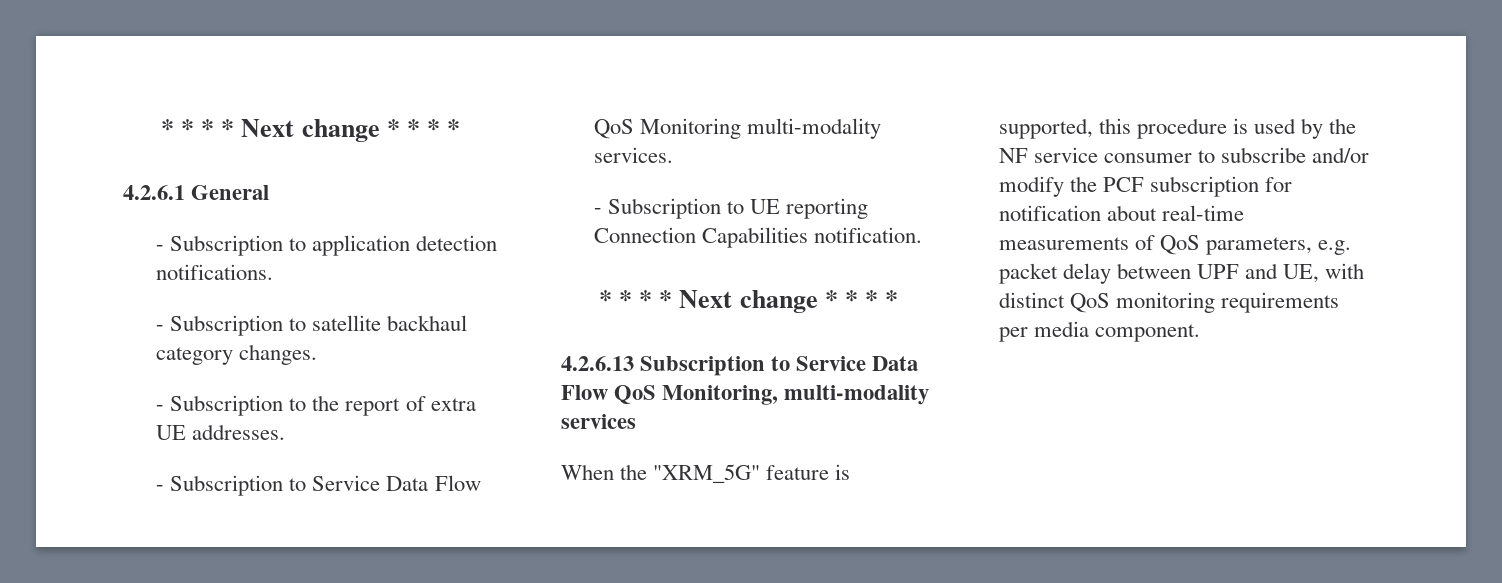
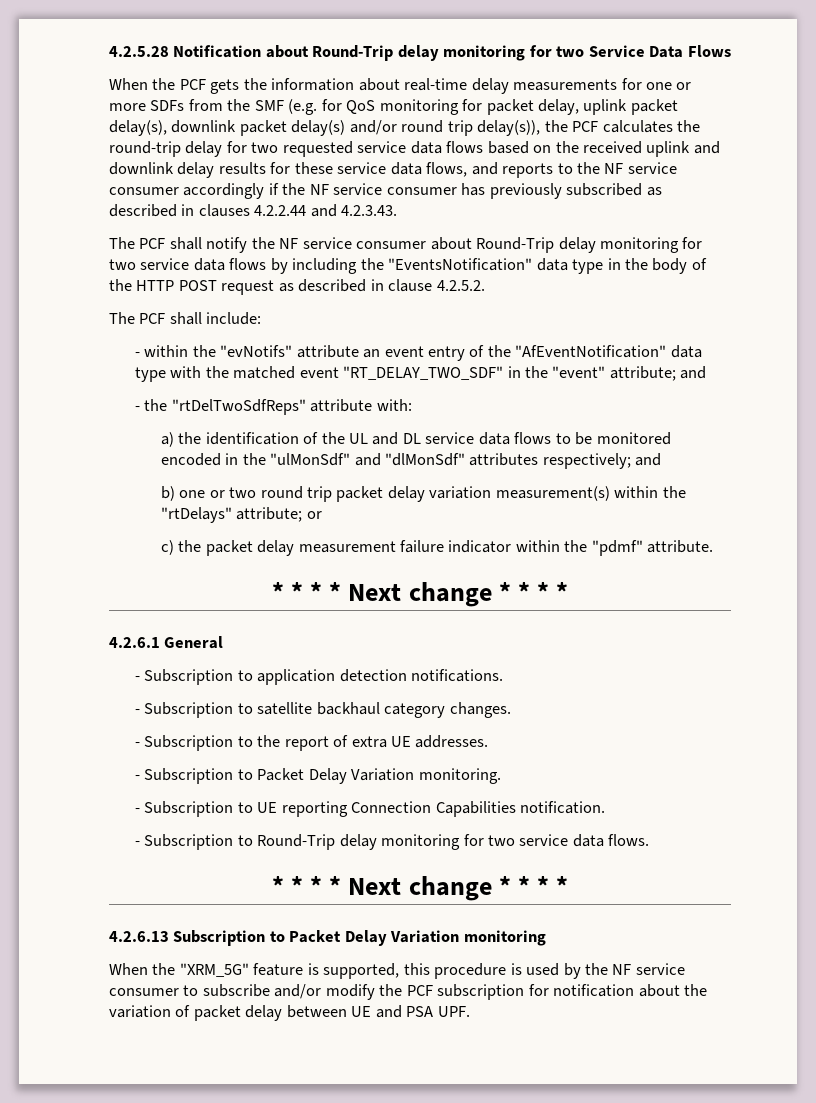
+ 4.2.5.28 Notification about Round-Trip delay monitoring for two Service Data Flows
+ When the PCF gets the information about real-time delay measurements for one or more SDFs from the SMF (e.g. for QoS monitoring for packet delay, uplink packet delay(s), downlink packet delay(s) and/or round trip delay(s)), the PCF calculates the round-trip delay for two requested service data flows based on the received uplink and downlink delay results for these service data flows, and reports to the NF service consumer accordingly if the NF service consumer has previously subscribed as described in clauses 4.2.2.44 and 4.2.3.43.
+ The PCF shall notify the NF service consumer about Round-Trip delay monitoring for two service data flows by including the "EventsNotification" data type in the body of the HTTP POST request as described in clause 4.2.5.2.
+ The PCF shall include:
+ - within the "evNotifs" attribute an event entry of the "AfEventNotification" data type with the matched event "RT_DELAY_TWO_SDF" in the "event" attribute; and
+ - the "rtDelTwoSdfReps" attribute with:
+ a) the identification of the UL and DL service data flows to be monitored encoded in the "ulMonSdf" and "dlMonSdf" attributes respectively; and
+ b) one or two round trip packet delay variation measurement(s) within the "rtDelays" attribute; or
+ c) the packet delay measurement failure indicator within the "pdmf" attribute.
- - Subscription to Service Data Flow QoS Monitoring multi-modality services.
+ - Subscription to Packet Delay Variation monitoring.
+ - Subscription to Round-Trip delay monitoring for two service data flows.
- 4.2.6.13 Subscription to Service Data Flow QoS Monitoring, multi-modality services
+ 4.2.6.13 Subscription to Packet Delay Variation monitoring
- When the "XRM_5G" feature is supported, this procedure is used by the NF service consumer to subscribe and/or modify the PCF subscription for notification about real-time measurements of QoS parameters, e.g. packet delay between UPF and UE, with distinct QoS monitoring requirements per media component.
+ When the "XRM_5G" feature is supported, this procedure is used by the NF service consumer to subscribe and/or modify the PCF subscription for notification about the variation of packet delay between UE and PSA UPF.

